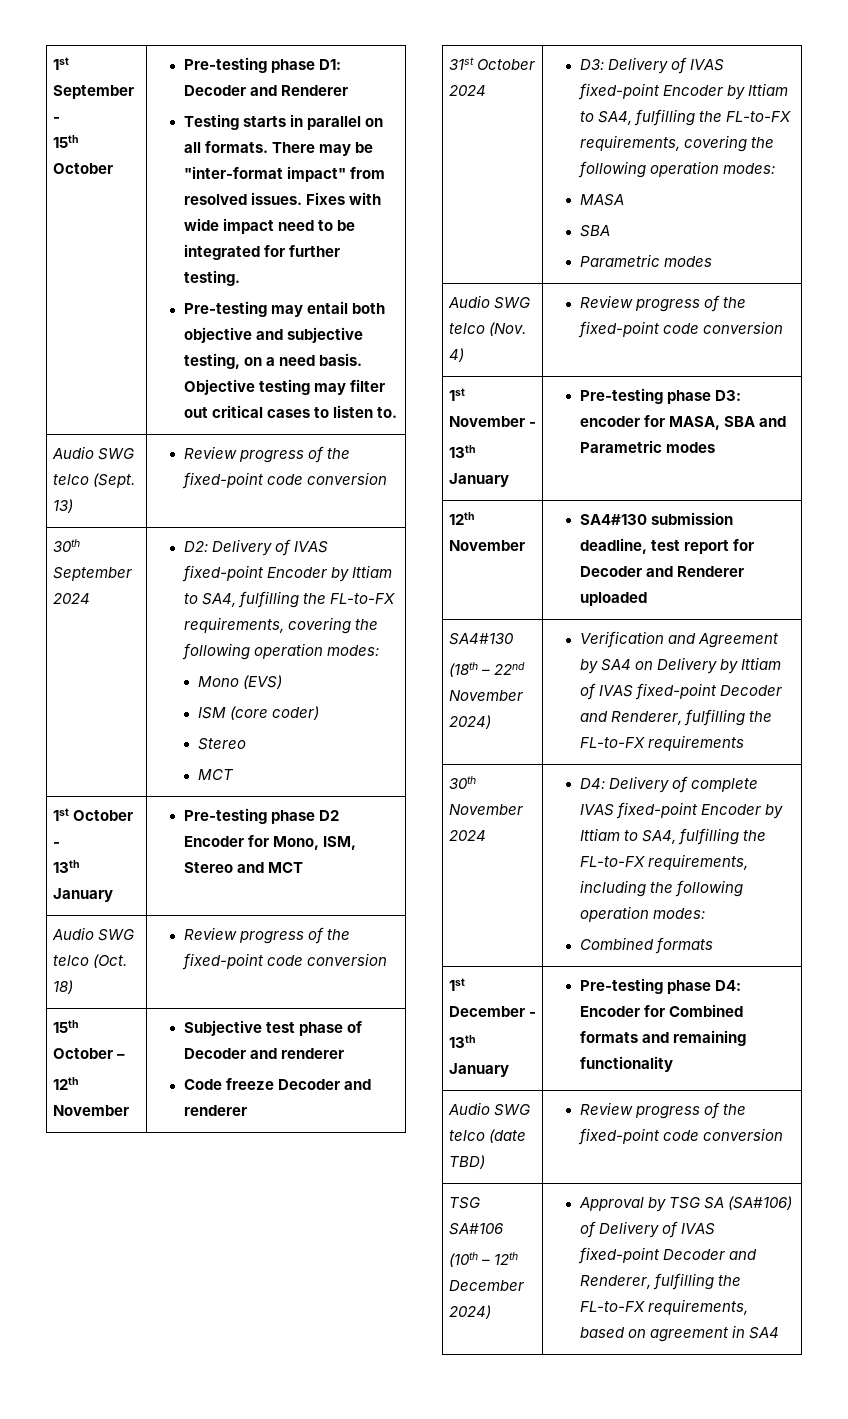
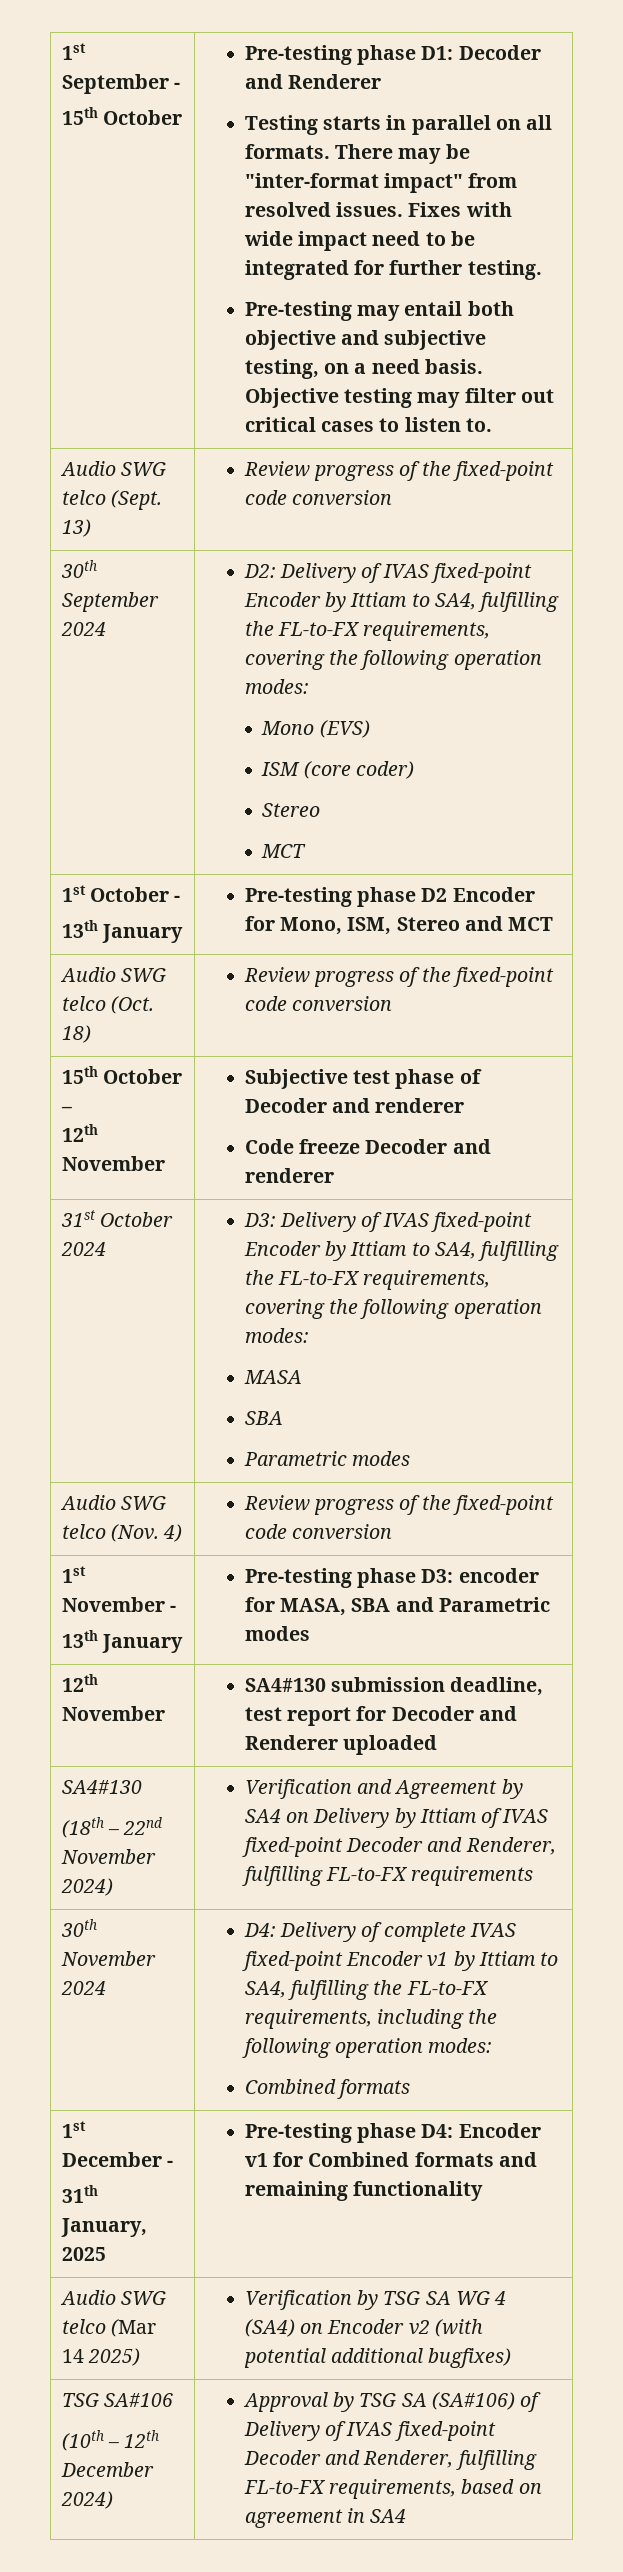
  12th November | SA4#130 submission deadline, test report for Decoder and Renderer uploaded
  SA4#130
- (18th – 22nd November 2024) | Verification and Agreement by SA4 on Delivery by Ittiam of IVAS fixed-point Decoder and Renderer, fulfilling the FL-to-FX requirements
+ (18th – 22nd November 2024) | Verification and Agreement by SA4 on Delivery by Ittiam of IVAS fixed-point Decoder and Renderer, fulfilling FL-to-FX requirements
- 30th November 2024 | D4: Delivery of complete IVAS fixed-point Encoder by Ittiam to SA4, fulfilling the FL-to-FX requirements, including the following operation modes:
+ 30th November 2024 | D4: Delivery of complete IVAS fixed-point Encoder v1 by Ittiam to SA4, fulfilling the FL-to-FX requirements, including the following operation modes:
  1st December -
- 13th January | Pre-testing phase D4: Encoder for Combined formats and remaining functionality
+ 31th January, 2025 | Pre-testing phase D4: Encoder v1 for Combined formats and remaining functionality
- Audio SWG telco (date TBD) | Review progress of the fixed-point code conversion
+ Audio SWG telco (Mar 14 2025) | Verification by TSG SA WG 4 (SA4) on Encoder v2 (with potential additional bugfixes)
  TSG SA#106
- (10th – 12th December 2024) | Approval by TSG SA (SA#106) of Delivery of IVAS fixed-point Decoder and Renderer, fulfilling the FL-to-FX requirements, based on agreement in SA4
+ (10th – 12th December 2024) | Approval by TSG SA (SA#106) of Delivery of IVAS fixed-point Decoder and Renderer, fulfilling FL-to-FX requirements, based on agreement in SA4

